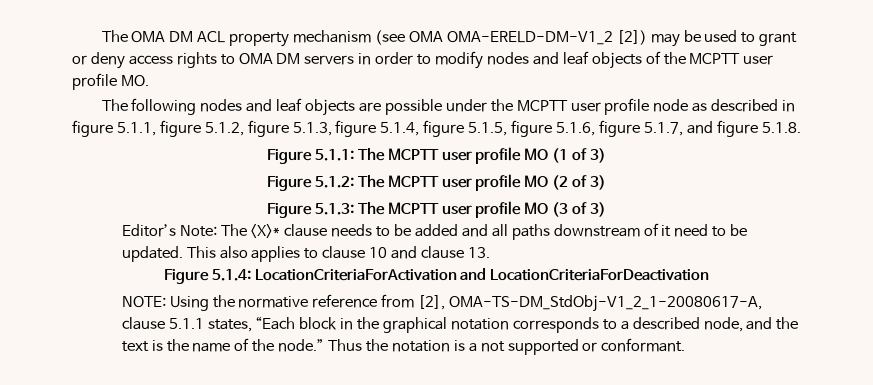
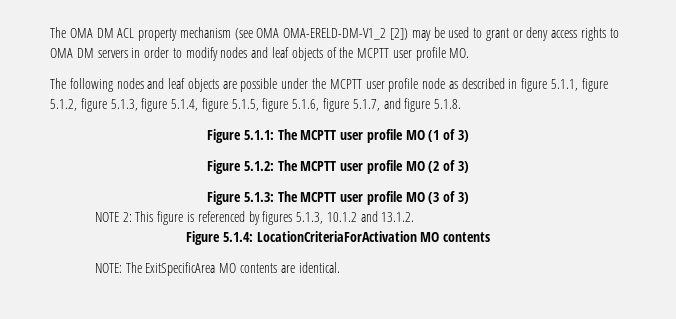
- Editor’s Note: The <X>* clause needs to be added and all paths downstream of it need to be updated. This also applies to clause 10 and clause 13.
+ NOTE 2: This figure is referenced by figures 5.1.3, 10.1.2 and 13.1.2.
- Figure 5.1.4: LocationCriteriaForActivation and LocationCriteriaForDeactivation
+ Figure 5.1.4: LocationCriteriaForActivation MO contents
- NOTE: Using the normative reference from [2], OMA-TS-DM_StdObj-V1_2_1-20080617-A, clause 5.1.1 states, “Each block in the graphical notation corresponds to a described node, and the text is the name of the node.” Thus the notation is a not supported or conformant.
+ NOTE: The ExitSpecificArea MO contents are identical.

